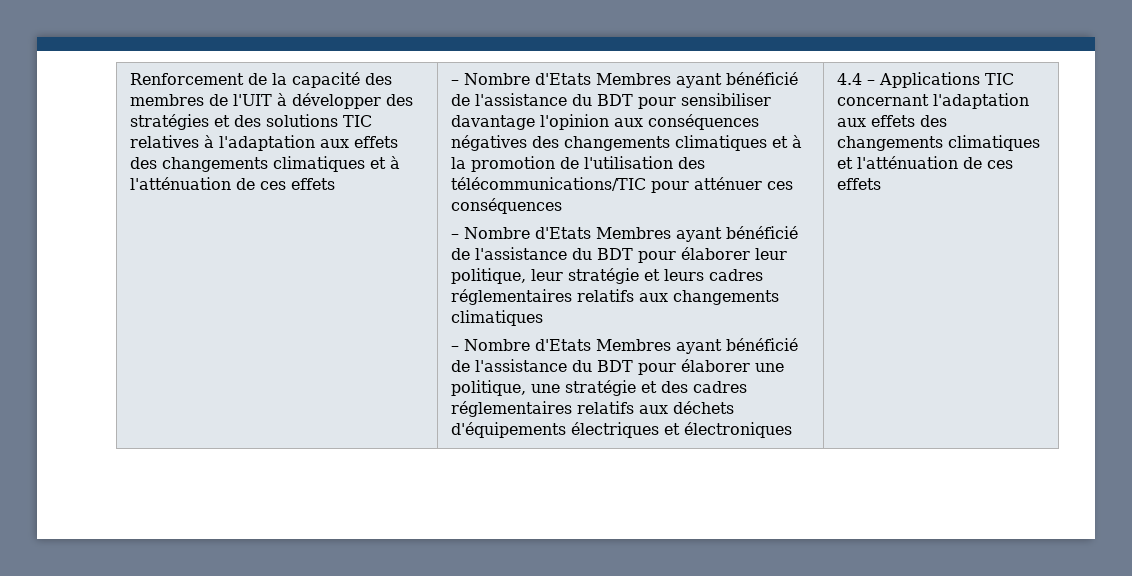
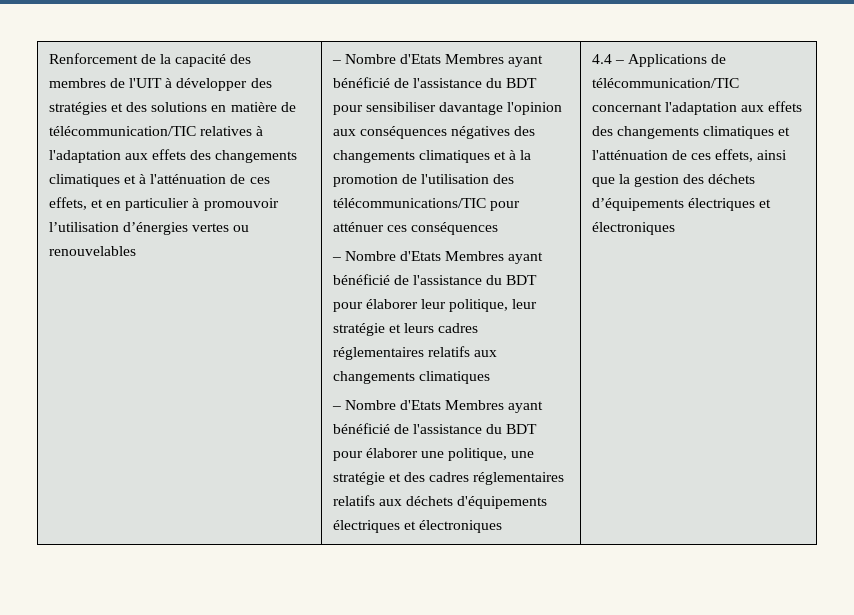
- Renforcement de la capacité des membres de l'UIT à développer des stratégies et des solutions TIC relatives à l'adaptation aux effets des changements climatiques et à l'atténuation de ces effets
+ Renforcement de la capacité des membres de l'UIT à développer des stratégies et des solutions en matière de télécommunication/TIC relatives à l'adaptation aux effets des changements climatiques et à l'atténuation de ces effets, et en particulier à promouvoir l’utilisation d’énergies vertes ou renouvelables
- 4.4 – Applications TIC concernant l'adaptation aux effets des changements climatiques et l'atténuation de ces effets
+ 4.4 – Applications de télécommunication/TIC concernant l'adaptation aux effets des changements climatiques et l'atténuation de ces effets, ainsi que la gestion des déchets d’équipements électriques et électroniques

